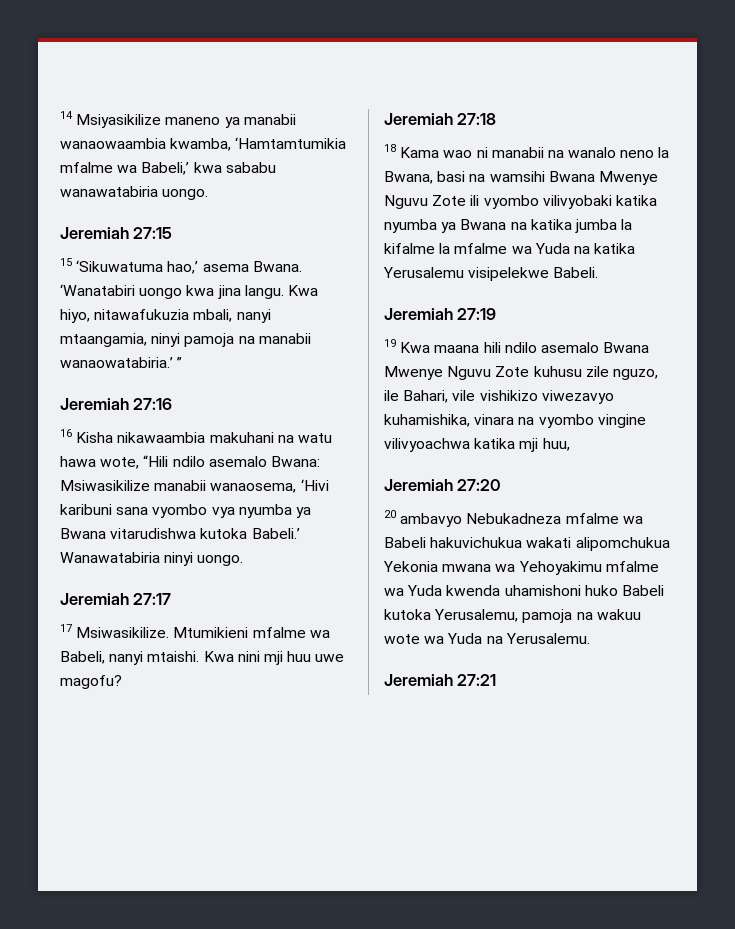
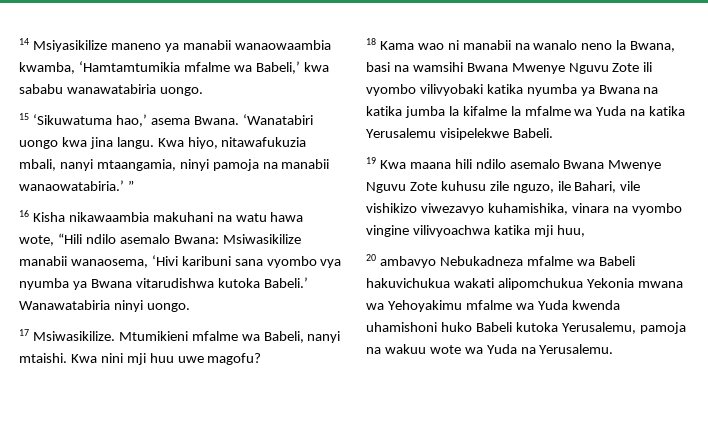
- Jeremiah 27:15
- Jeremiah 27:16
- Jeremiah 27:17
- Jeremiah 27:18
- Jeremiah 27:19
- Jeremiah 27:20
- Jeremiah 27:21

